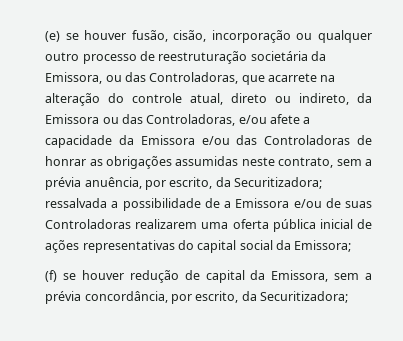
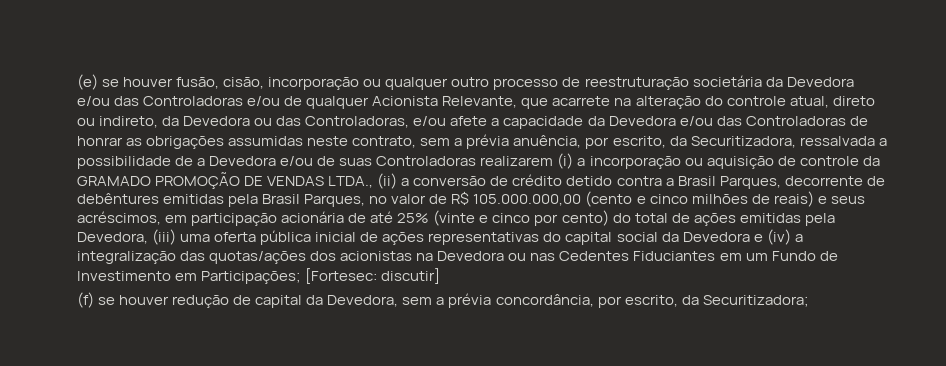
- (e) se houver fusão, cisão, incorporação ou qualquer outro processo de reestruturação societária da Emissora, ou das Controladoras, que acarrete na alteração do controle atual, direto ou indireto, da Emissora ou das Controladoras, e/ou afete a capacidade da Emissora e/ou das Controladoras de honrar as obrigações assumidas neste contrato, sem a prévia anuência, por escrito, da Securitizadora; ressalvada a possibilidade de a Emissora e/ou de suas Controladoras realizarem uma oferta pública inicial de ações representativas do capital social da Emissora;
+ (e) se houver fusão, cisão, incorporação ou qualquer outro processo de reestruturação societária da Devedora e/ou das Controladoras e/ou de qualquer Acionista Relevante, que acarrete na alteração do controle atual, direto ou indireto, da Devedora ou das Controladoras, e/ou afete a capacidade da Devedora e/ou das Controladoras de honrar as obrigações assumidas neste contrato, sem a prévia anuência, por escrito, da Securitizadora, ressalvada a possibilidade de a Devedora e/ou de suas Controladoras realizarem (i) a incorporação ou aquisição de controle da GRAMADO PROMOÇÃO DE VENDAS LTDA., (ii) a conversão de crédito detido contra a Brasil Parques, decorrente de debêntures emitidas pela Brasil Parques, no valor de R$ 105.000.000,00 (cento e cinco milhões de reais) e seus acréscimos, em participação acionária de até 25% (vinte e cinco por cento) do total de ações emitidas pela Devedora, (iii) uma oferta pública inicial de ações representativas do capital social da Devedora e (iv) a integralização das quotas/ações dos acionistas na Devedora ou nas Cedentes Fiduciantes em um Fundo de Investimento em Participações; [Fortesec: discutir]
- (f) se houver redução de capital da Emissora, sem a prévia concordância, por escrito, da Securitizadora;
+ (f) se houver redução de capital da Devedora, sem a prévia concordância, por escrito, da Securitizadora;

